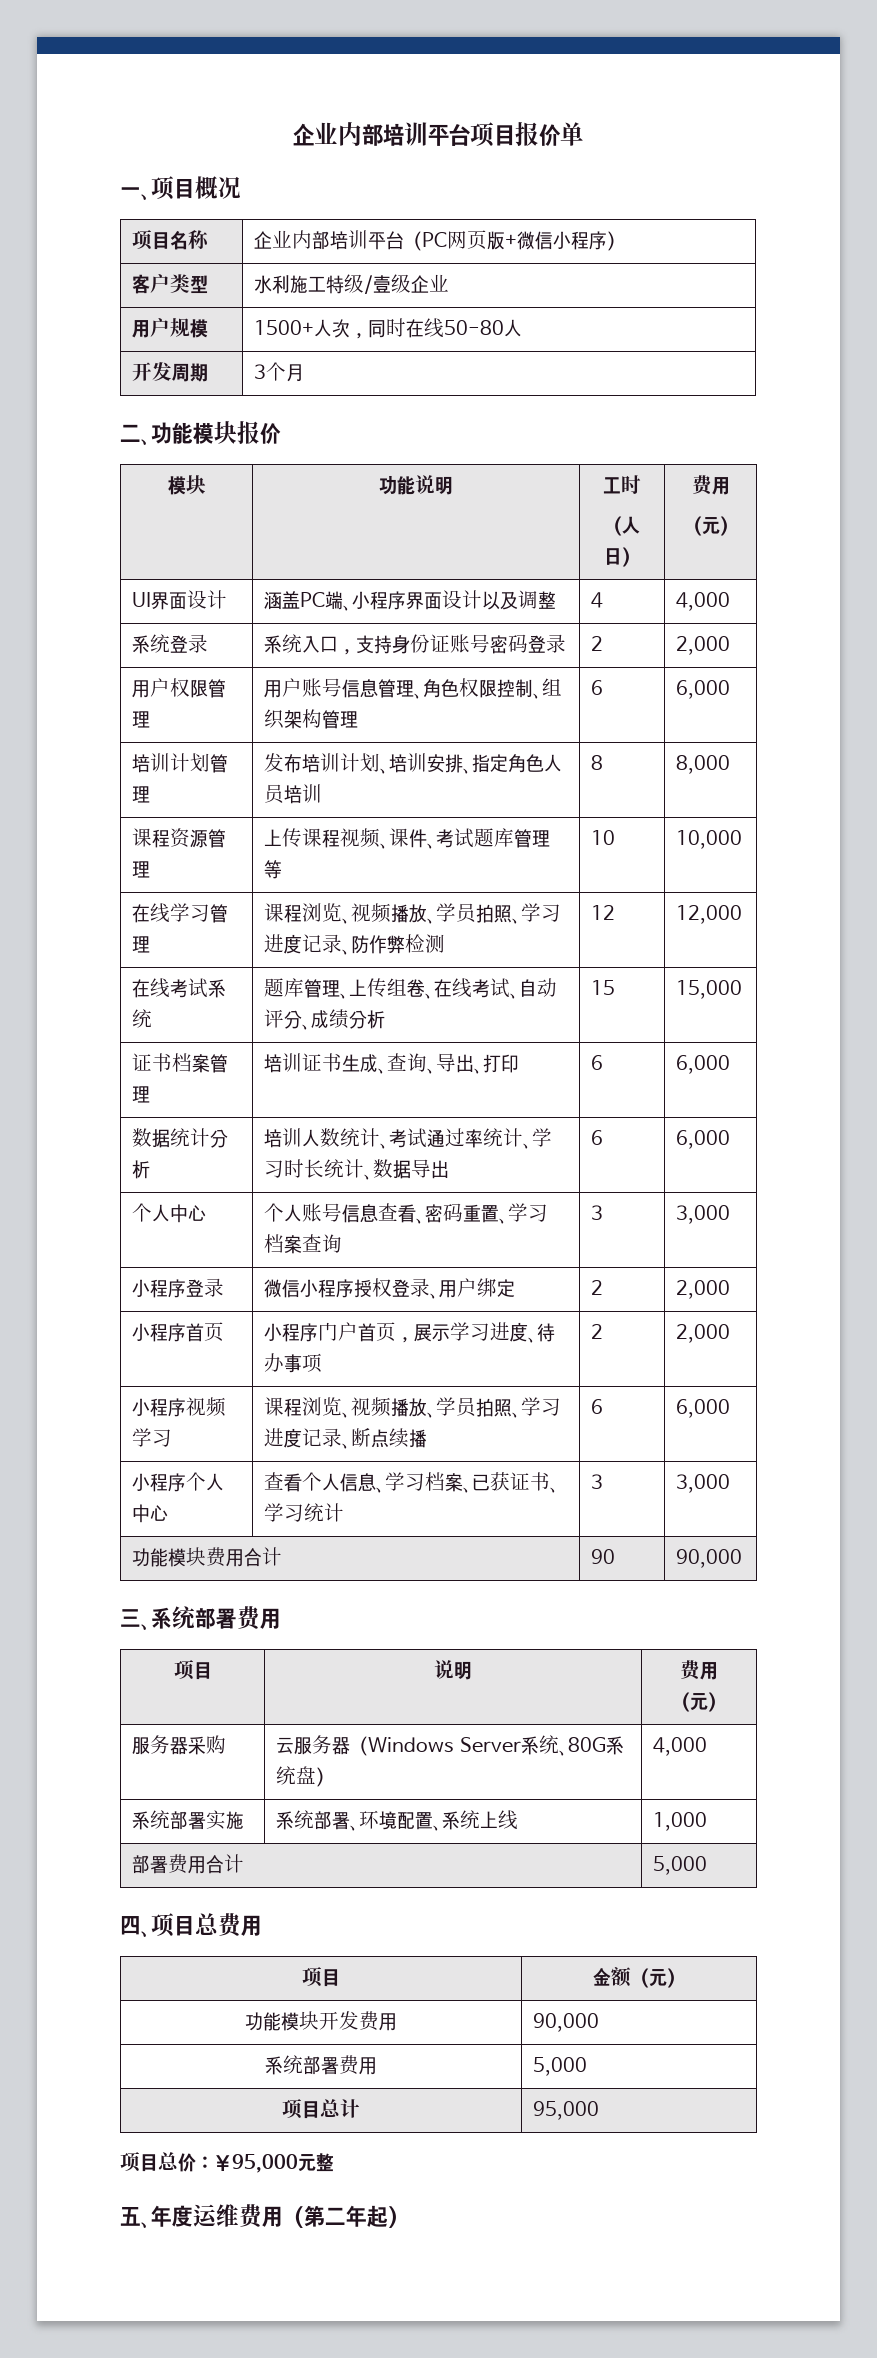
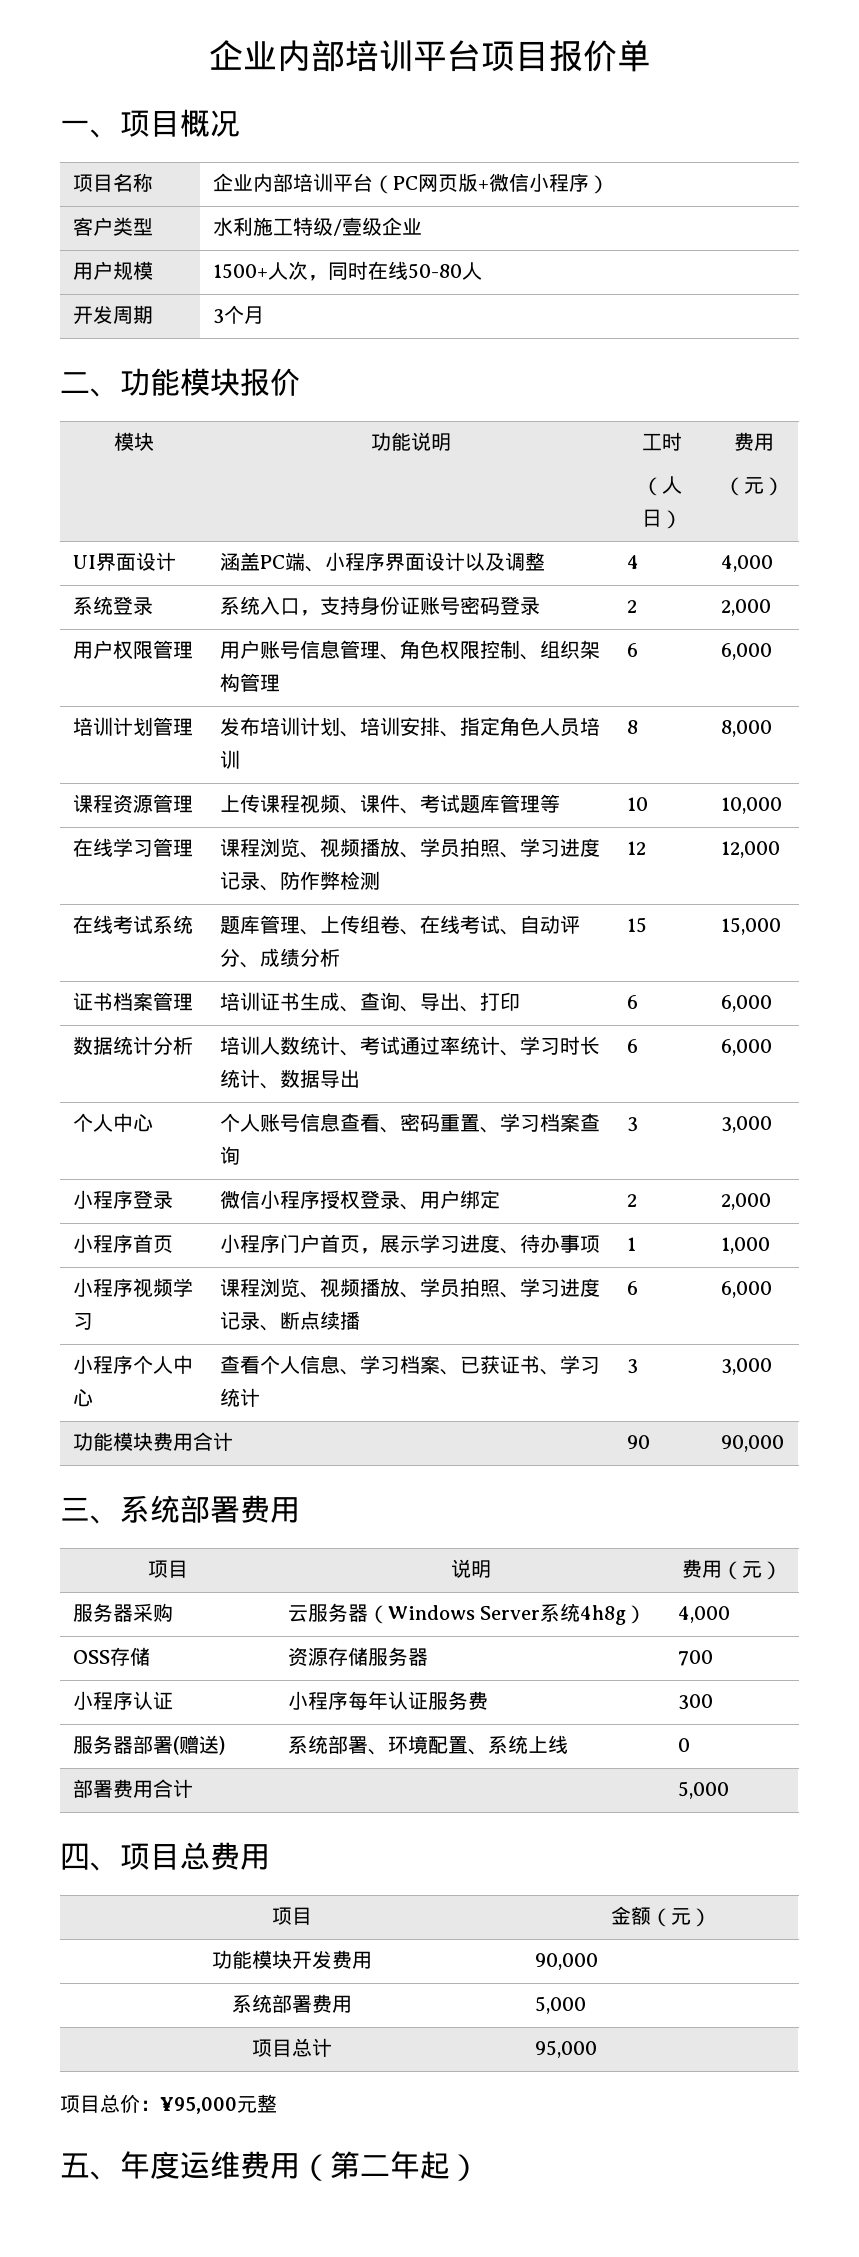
- 小程序首页 | 小程序门户首页，展示学习进度、待办事项 | 2 | 2,000
+ 小程序首页 | 小程序门户首页，展示学习进度、待办事项 | 1 | 1,000
- 服务器采购 | 云服务器（Windows Server系统、80G系统盘） | 4,000
+ 服务器采购 | 云服务器（Windows Server系统4h8g） | 4,000
- 系统部署实施 | 系统部署、环境配置、系统上线 | 1,000
+ OSS存储 | 资源存储服务器 | 700
+ 小程序认证 | 小程序每年认证服务费 | 300
+ 服务器部署(赠送) | 系统部署、环境配置、系统上线 | 0

